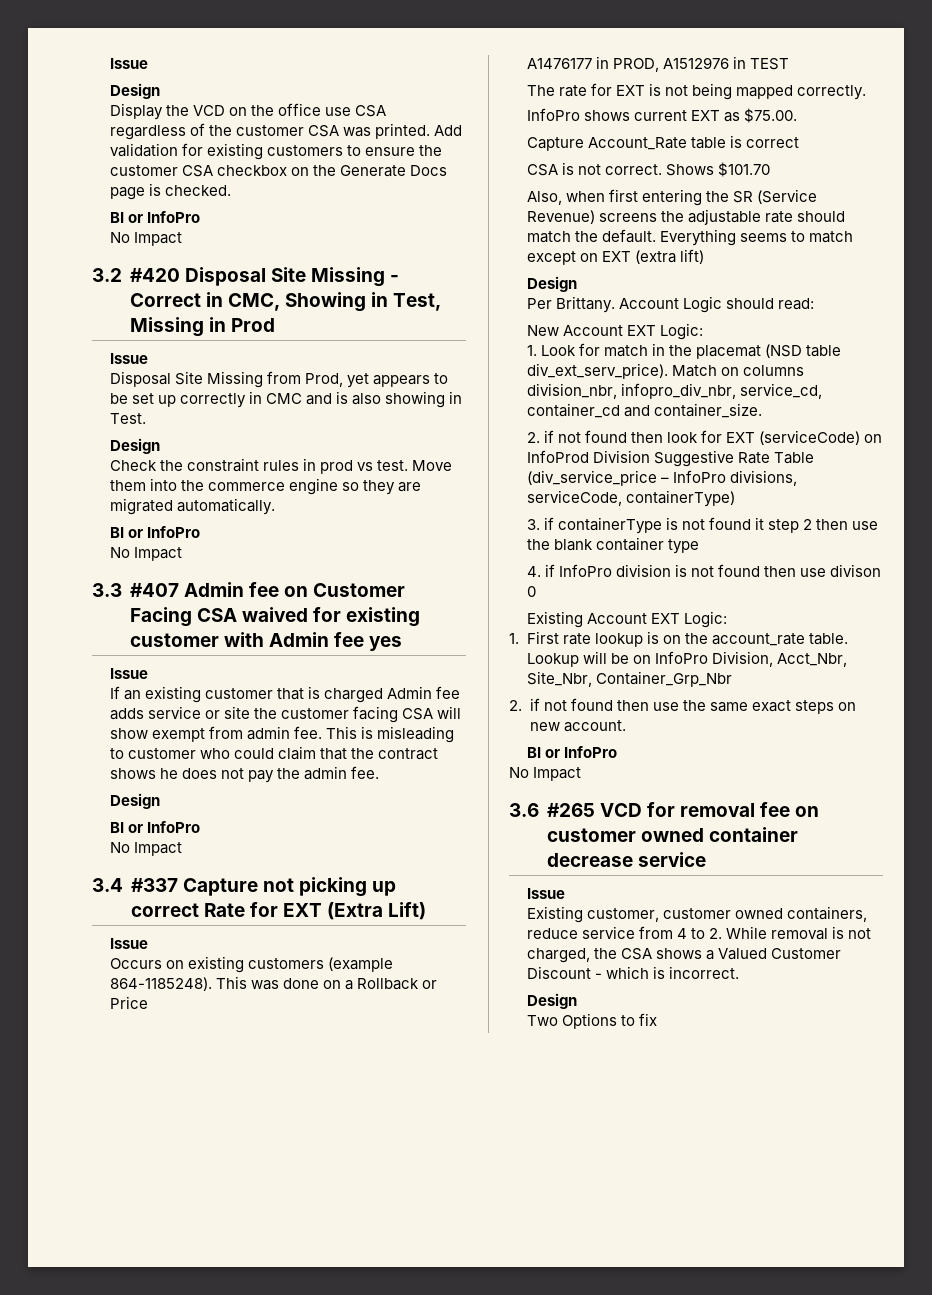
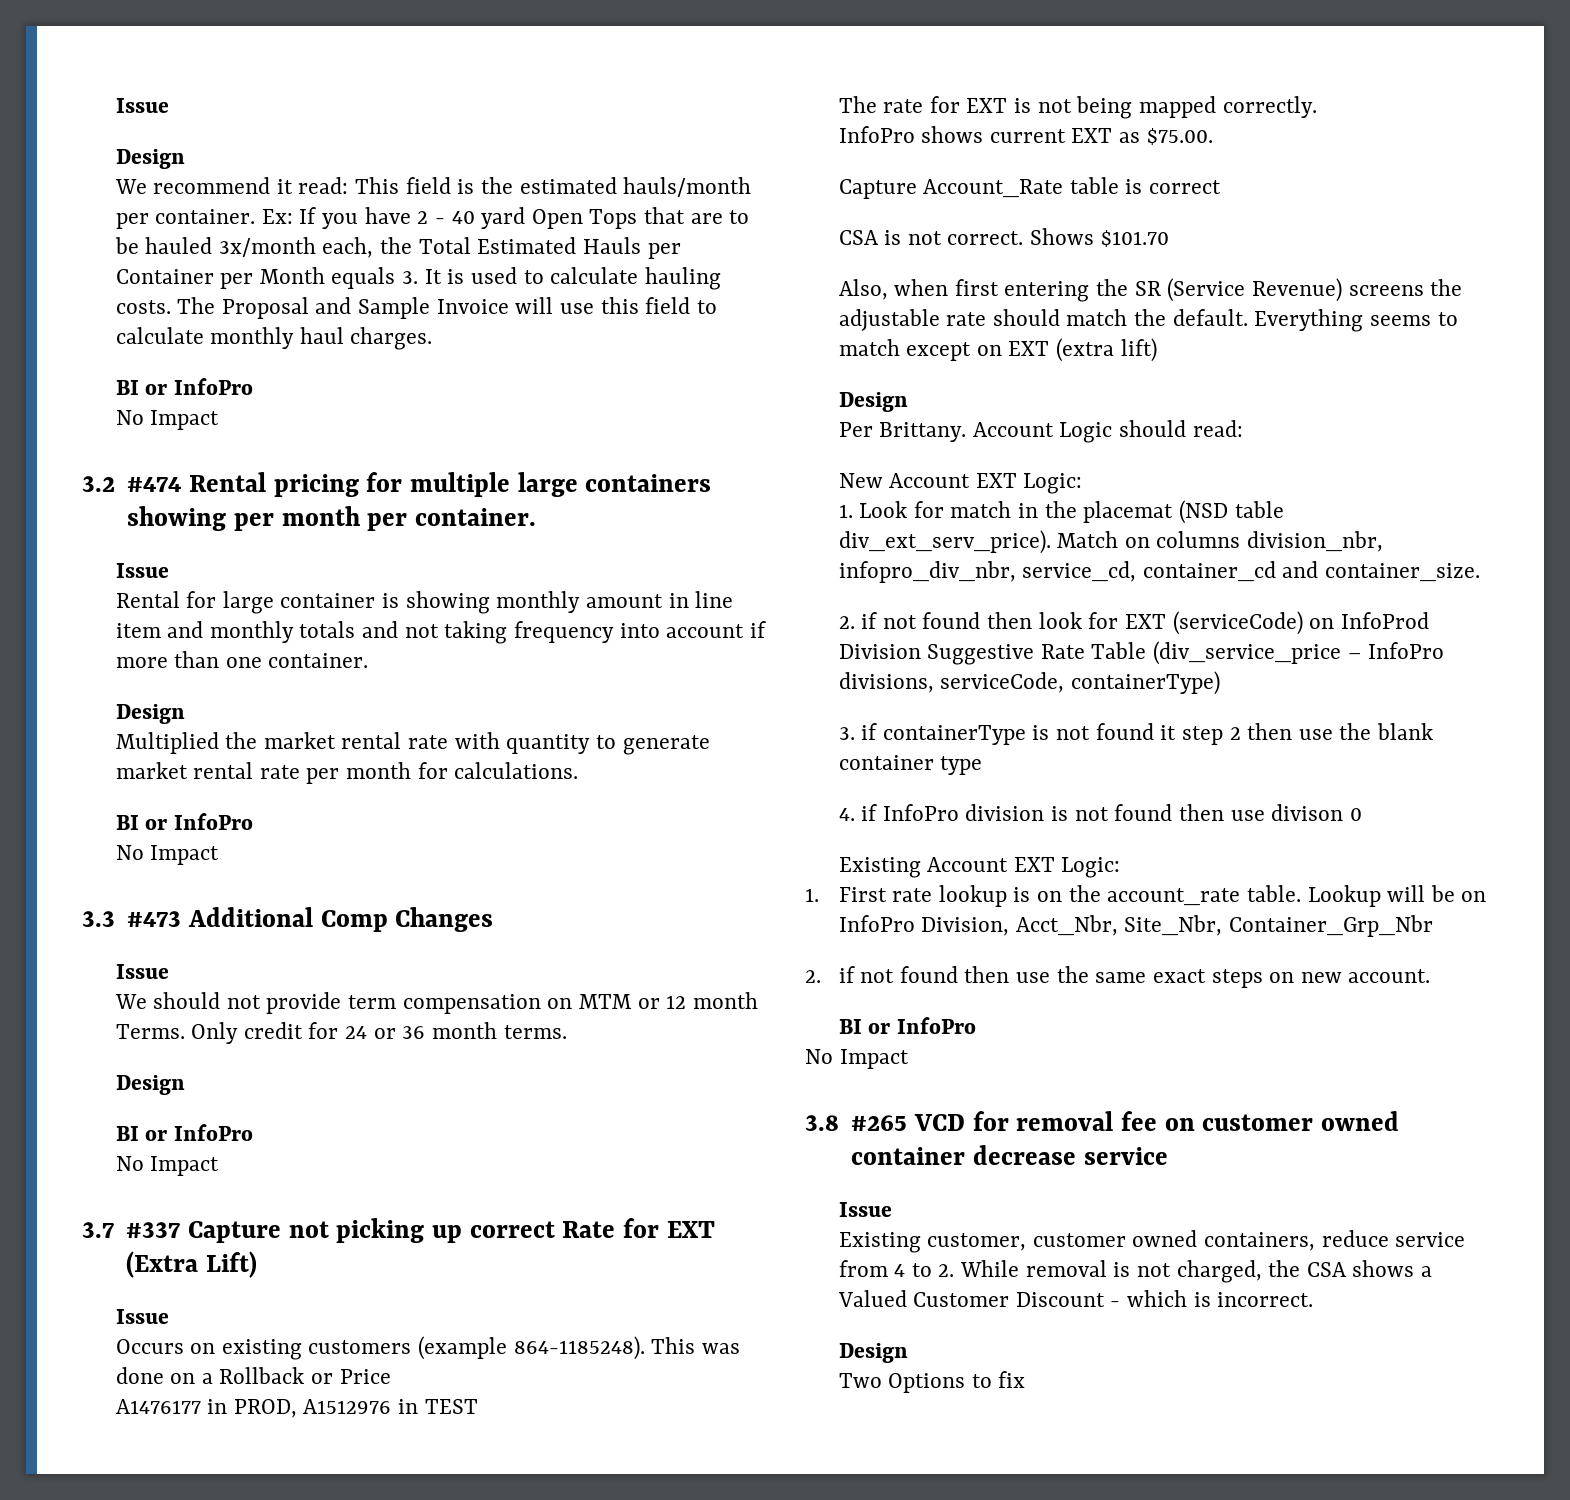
- Display the VCD on the office use CSA regardless of the customer CSA was printed. Add validation for existing customers to ensure the customer CSA checkbox on the Generate Docs page is checked.
+ We recommend it read: This field is the estimated hauls/month per container. Ex: If you have 2 - 40 yard Open Tops that are to be hauled 3x/month each, the Total Estimated Hauls per Container per Month equals 3. It is used to calculate hauling costs. The Proposal and Sample Invoice will use this field to calculate monthly haul charges.
- 3.2 #420 Disposal Site Missing - Correct in CMC, Showing in Test, Missing in Prod
+ 3.2 #474 Rental pricing for multiple large containers showing per month per container.
  Issue
- Disposal Site Missing from Prod, yet appears to be set up correctly in CMC and is also showing in Test.
+ Rental for large container is showing monthly amount in line item and monthly totals and not taking frequency into account if more than one container.
  Design
- Check the constraint rules in prod vs test. Move them into the commerce engine so they are migrated automatically.
+ Multiplied the market rental rate with quantity to generate market rental rate per month for calculations.
- 3.3 #407 Admin fee on Customer Facing CSA waived for existing customer with Admin fee yes
+ 3.3 #473 Additional Comp Changes
  Issue
- If an existing customer that is charged Admin fee adds service or site the customer facing CSA will show exempt from admin fee. This is misleading to customer who could claim that the contract shows he does not pay the admin fee.
+ We should not provide term compensation on MTM or 12 month Terms. Only credit for 24 or 36 month terms.
- 3.4 #337 Capture not picking up correct Rate for EXT (Extra Lift)
+ 3.7 #337 Capture not picking up correct Rate for EXT (Extra Lift)
- 3.6 #265 VCD for removal fee on customer owned container decrease service
+ 3.8 #265 VCD for removal fee on customer owned container decrease service

